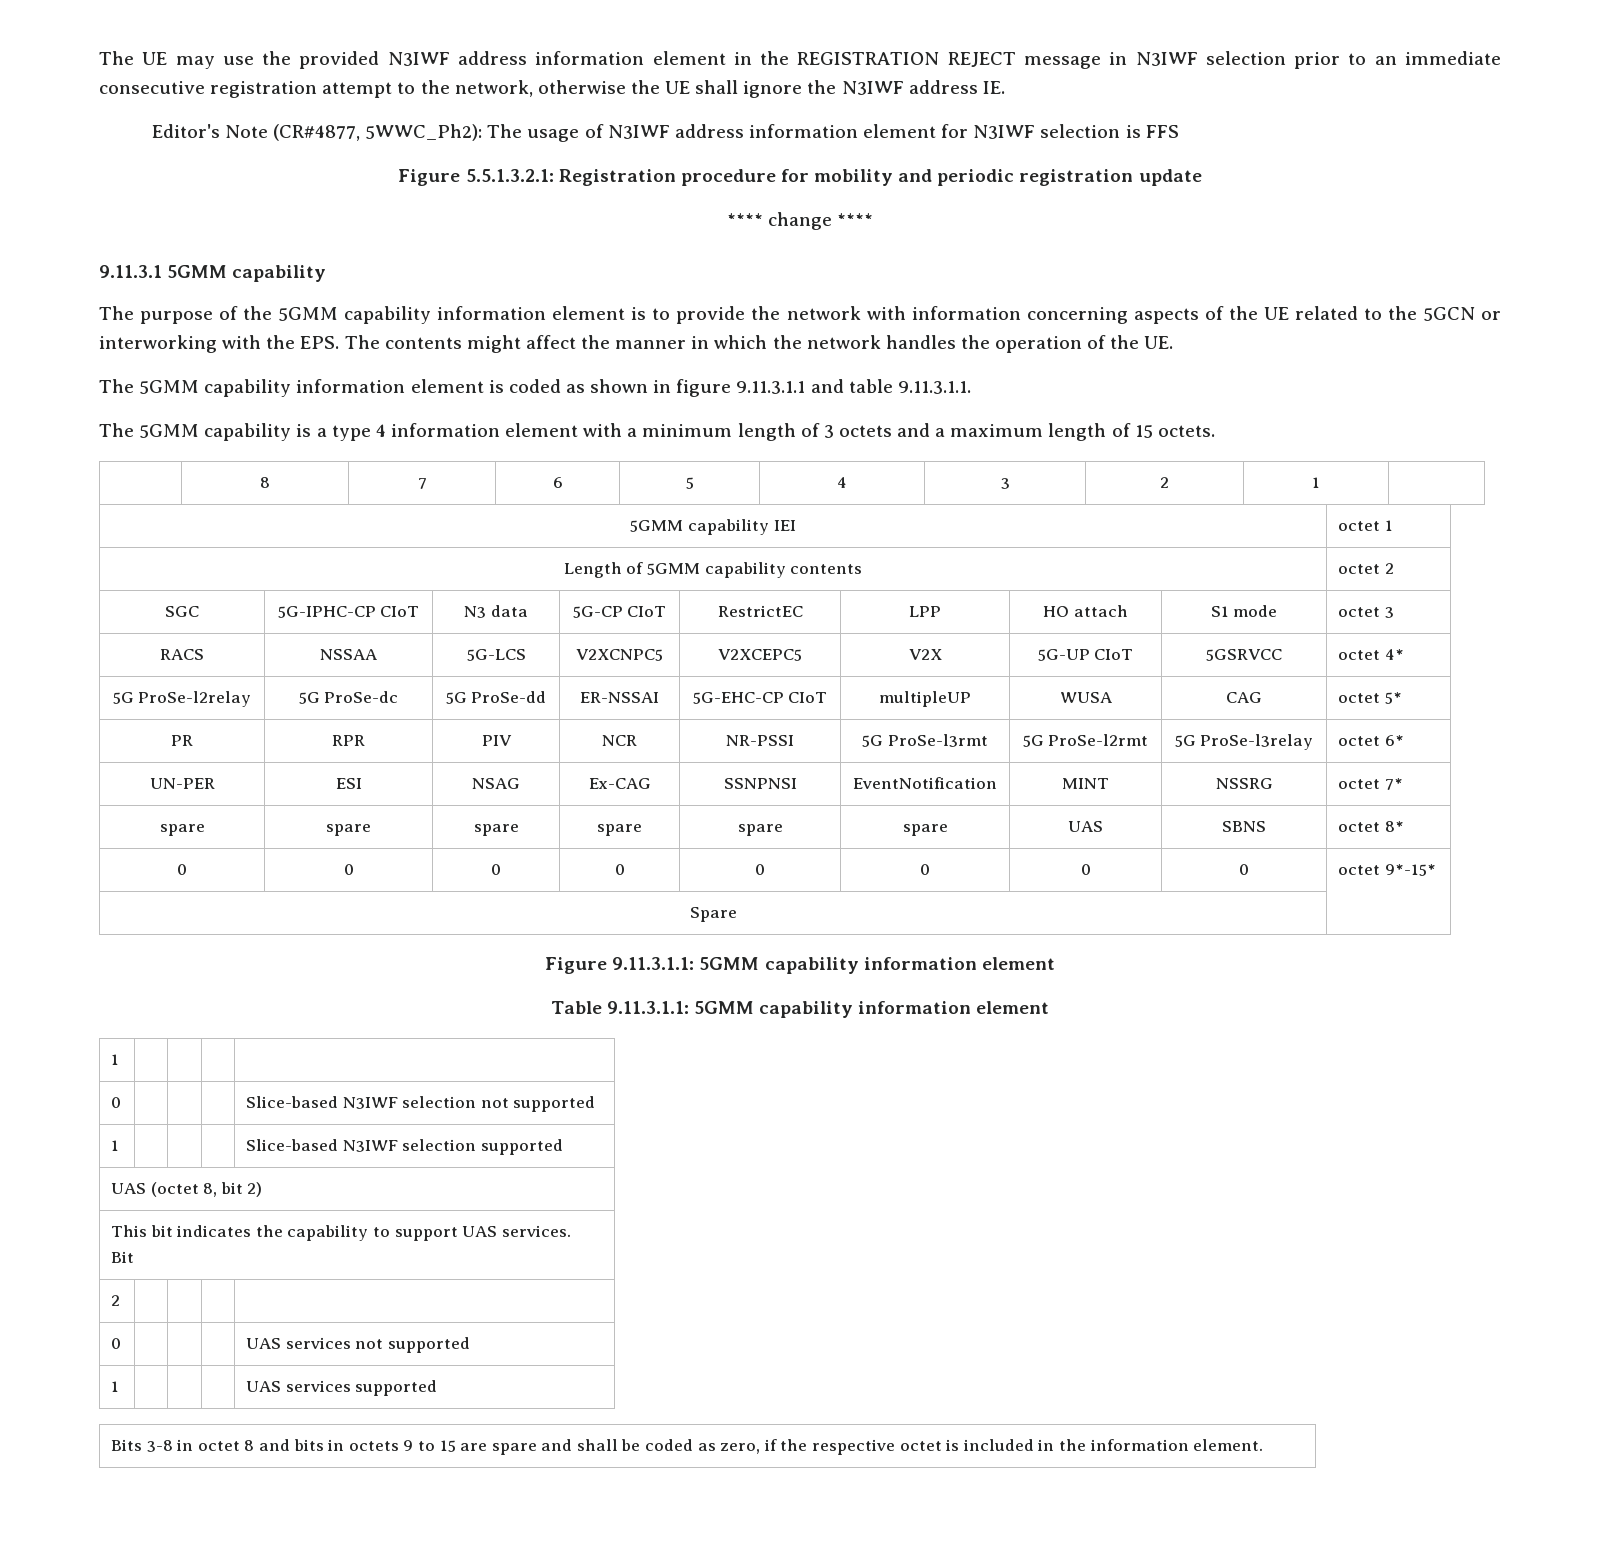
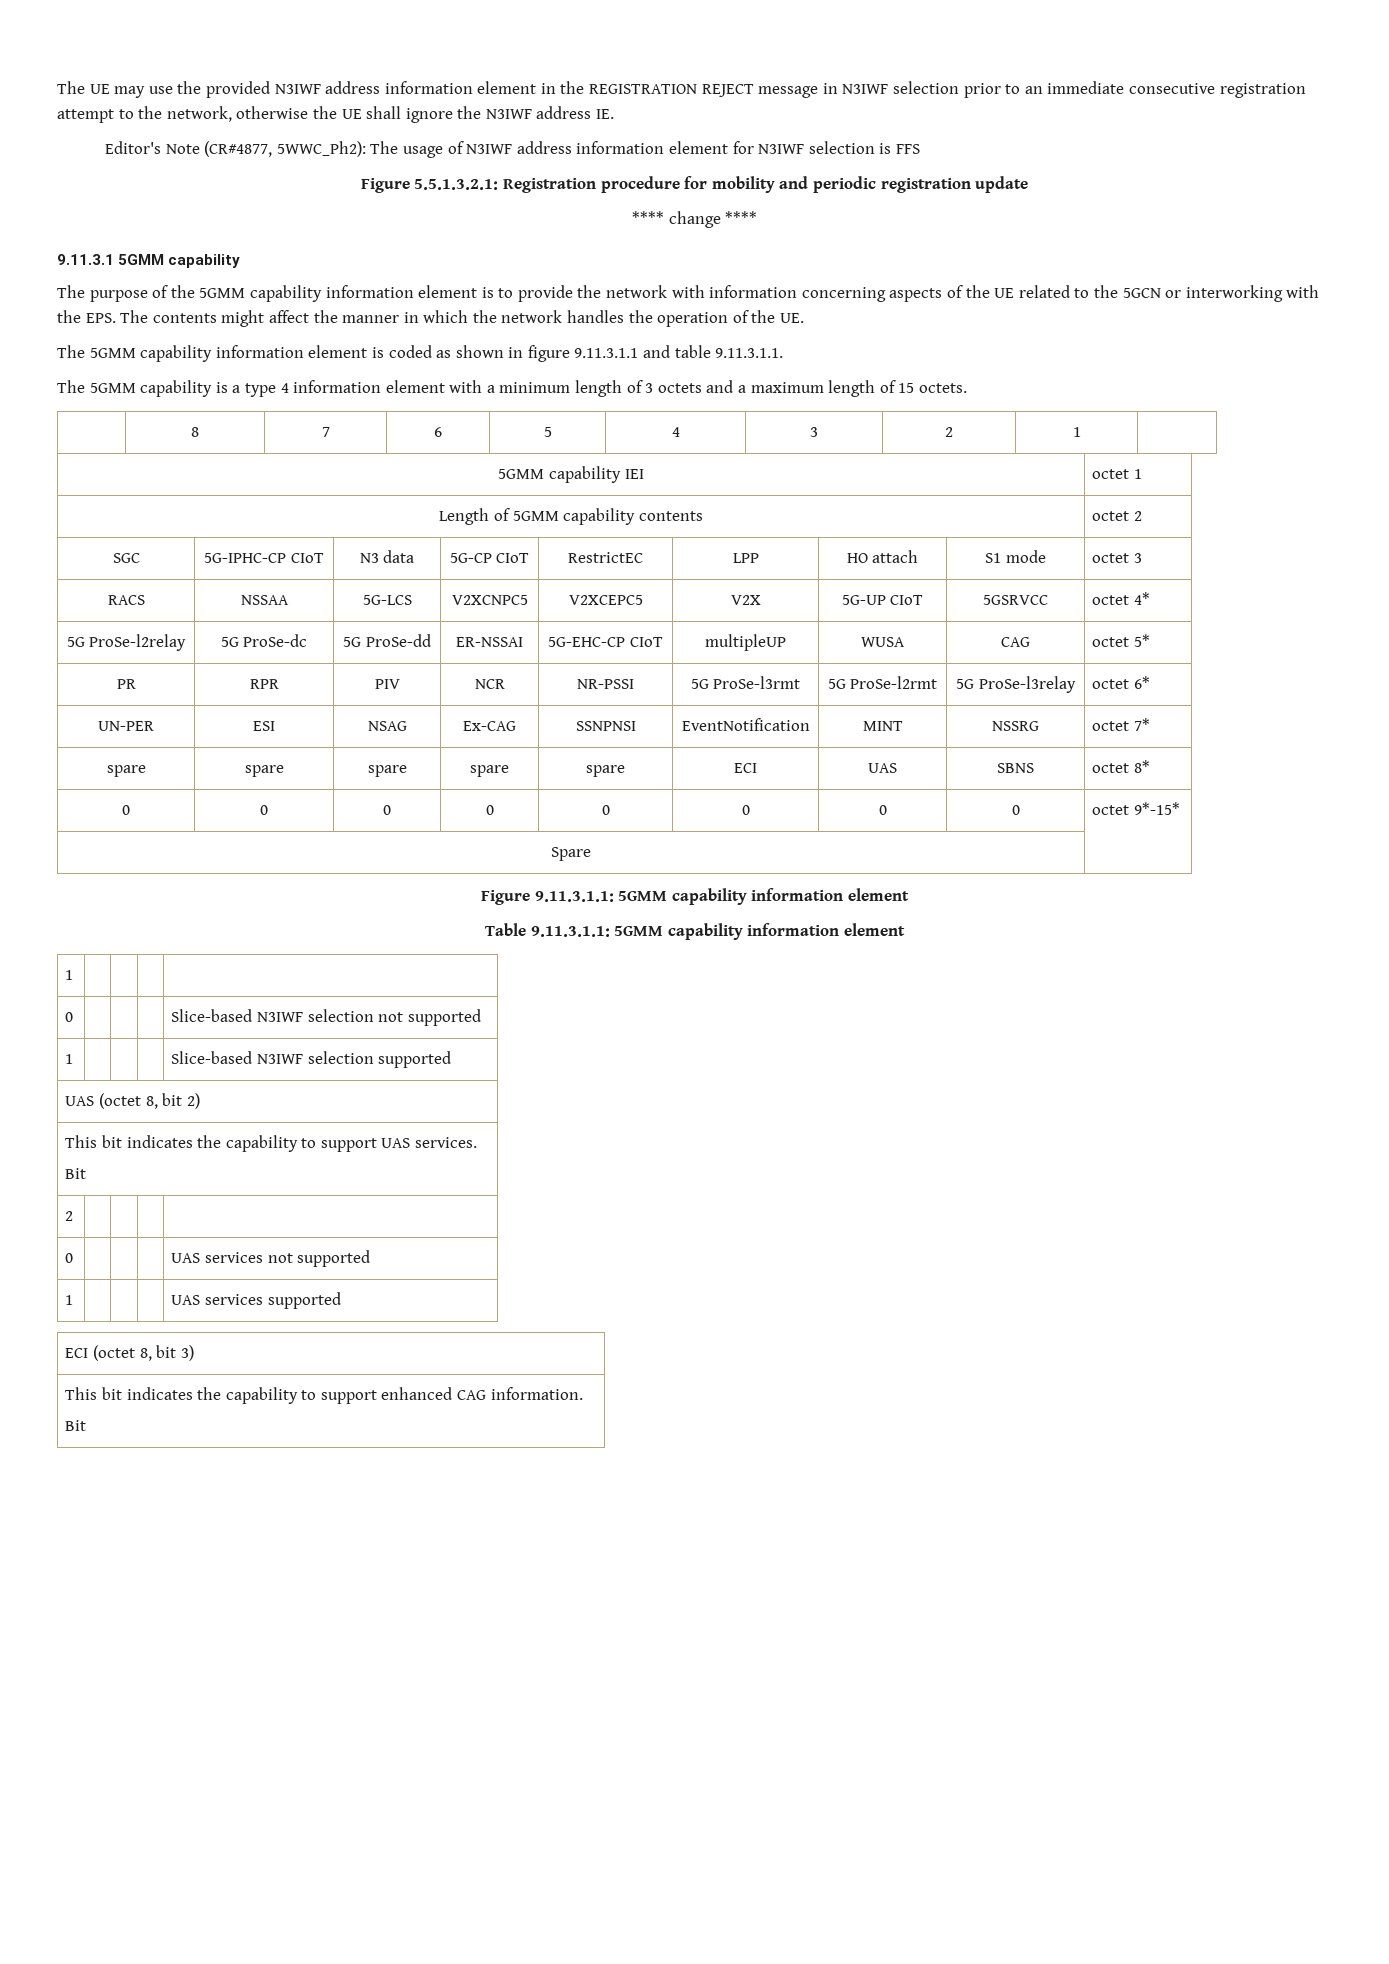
- spare | spare | spare | spare | spare | spare | UAS | SBNS | octet 8*
+ spare | spare | spare | spare | spare | ECI | UAS | SBNS | octet 8*
- Bits 3-8 in octet 8 and bits in octets 9 to 15 are spare and shall be coded as zero, if the respective octet is included in the information element.
+ ECI (octet 8, bit 3)
+ This bit indicates the capability to support enhanced CAG information.
+ Bit

